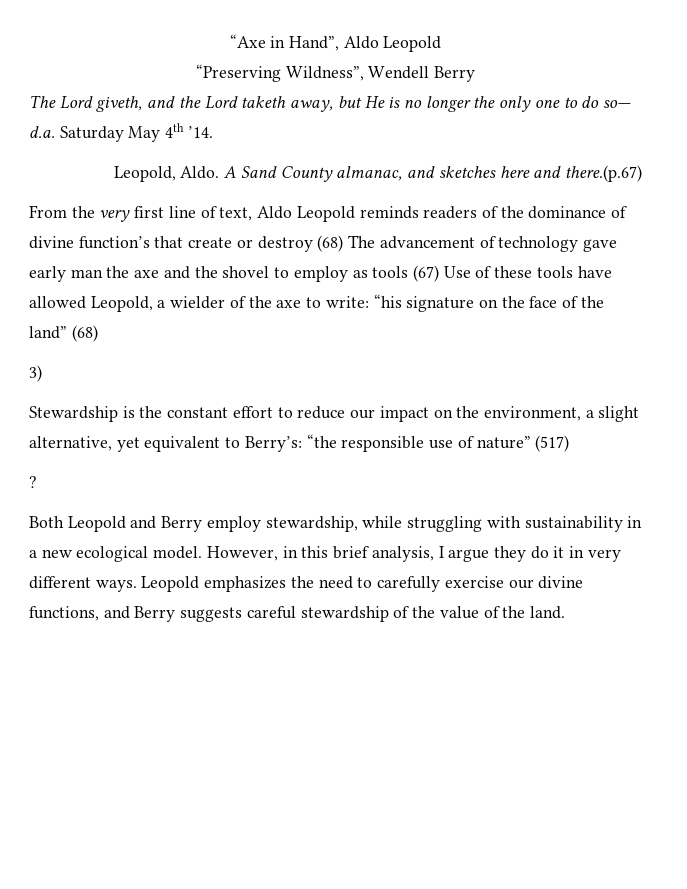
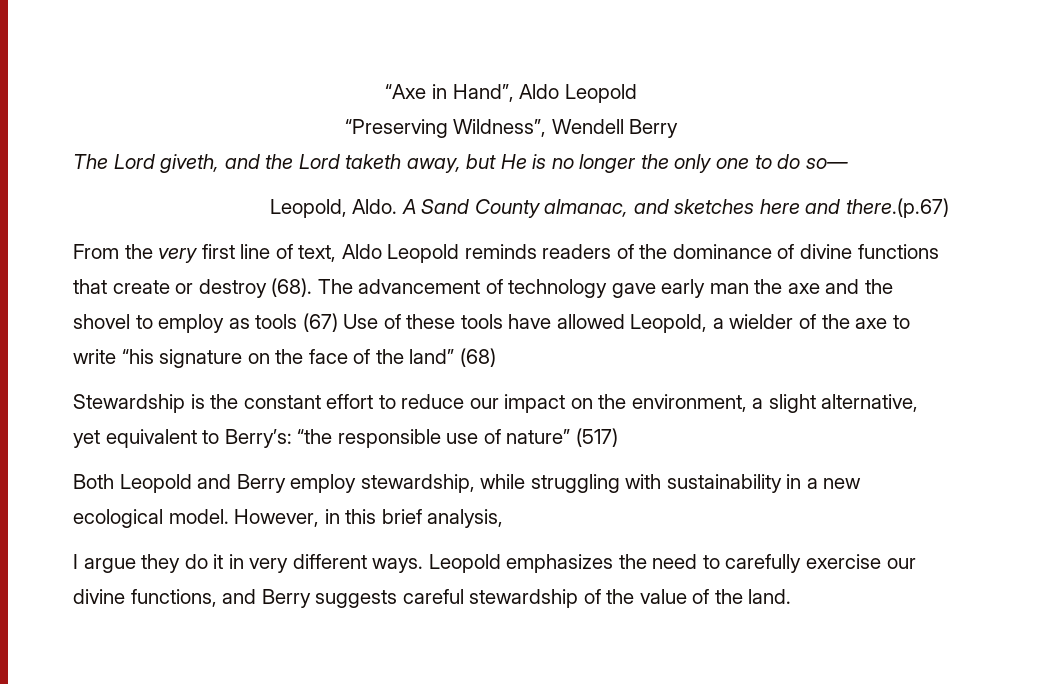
- The Lord giveth, and the Lord taketh away, but He is no longer the only one to do so— d.a. Saturday May 4th ’14.
+ The Lord giveth, and the Lord taketh away, but He is no longer the only one to do so—
- From the very first line of text, Aldo Leopold reminds readers of the dominance of divine function’s that create or destroy (68) The advancement of technology gave early man the axe and the shovel to employ as tools (67) Use of these tools have allowed Leopold, a wielder of the axe to write: “his signature on the face of the land” (68)
+ From the very first line of text, Aldo Leopold reminds readers of the dominance of divine functions that create or destroy (68). The advancement of technology gave early man the axe and the shovel to employ as tools (67) Use of these tools have allowed Leopold, a wielder of the axe to write “his signature on the face of the land” (68)
- 3)
- ?
- However, in this brief analysis, I argue they do it in very different ways.
+ However, in this brief analysis,
+ I argue they do it in very different ways.

